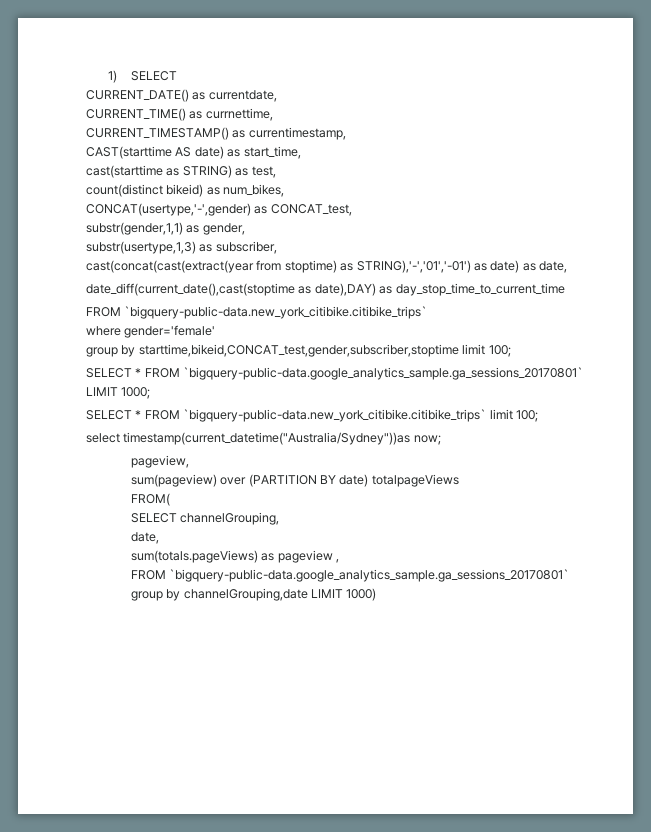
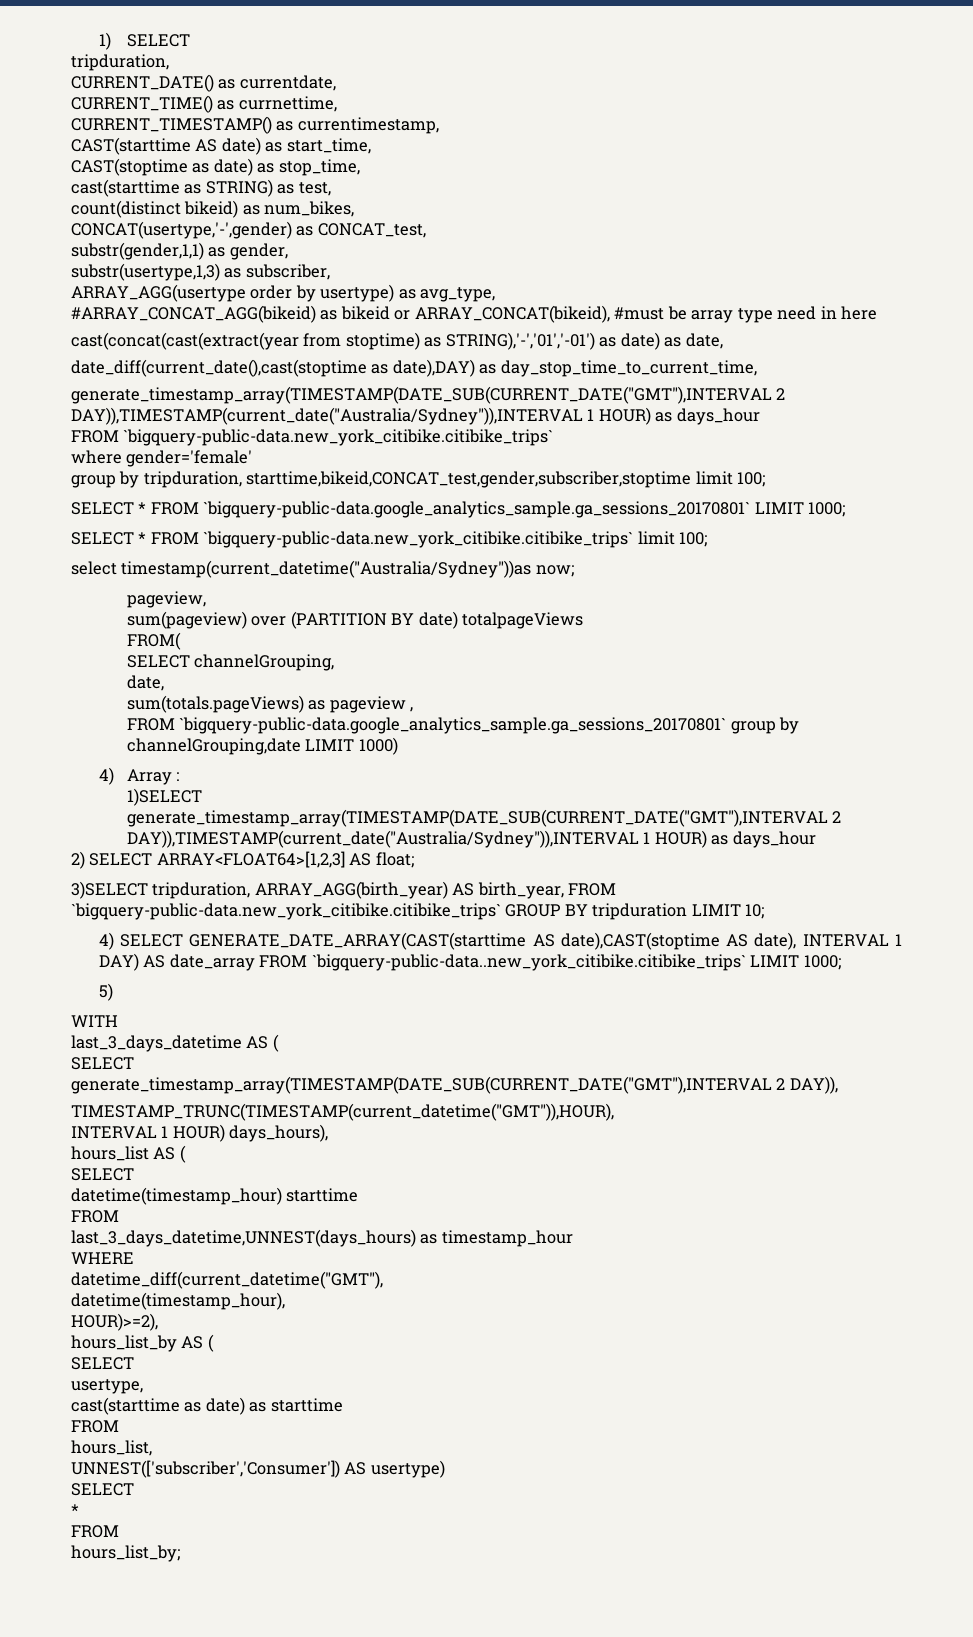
  1) SELECT
+ tripduration,
+ CAST(stoptime as date) as stop_time,
+ ARRAY_AGG(usertype order by usertype) as avg_type,
+ #ARRAY_CONCAT_AGG(bikeid) as bikeid or ARRAY_CONCAT(bikeid), #must be array type need in here
- date_diff(current_date(),cast(stoptime as date),DAY) as day_stop_time_to_current_time
+ date_diff(current_date(),cast(stoptime as date),DAY) as day_stop_time_to_current_time,
+ generate_timestamp_array(TIMESTAMP(DATE_SUB(CURRENT_DATE("GMT"),INTERVAL 2 DAY)),TIMESTAMP(current_date("Australia/Sydney")),INTERVAL 1 HOUR) as days_hour
- group by starttime,bikeid,CONCAT_test,gender,subscriber,stoptime limit 100;
+ group by tripduration, starttime,bikeid,CONCAT_test,gender,subscriber,stoptime limit 100;
+ 4) Array :
+ 1)SELECT generate_timestamp_array(TIMESTAMP(DATE_SUB(CURRENT_DATE("GMT"),INTERVAL 2 DAY)),TIMESTAMP(current_date("Australia/Sydney")),INTERVAL 1 HOUR) as days_hour
+ 2) SELECT ARRAY<FLOAT64>[1,2,3] AS float;
+ 3)SELECT tripduration, ARRAY_AGG(birth_year) AS birth_year, FROM `bigquery-public-data.new_york_citibike.citibike_trips` GROUP BY tripduration LIMIT 10;
+ 4) SELECT GENERATE_DATE_ARRAY(CAST(starttime AS date),CAST(stoptime AS date), INTERVAL 1 DAY) AS date_array FROM `bigquery-public-data..new_york_citibike.citibike_trips` LIMIT 1000;
+ 5)
+ WITH
+ last_3_days_datetime AS (
+ SELECT
+ generate_timestamp_array(TIMESTAMP(DATE_SUB(CURRENT_DATE("GMT"),INTERVAL 2 DAY)),
+ TIMESTAMP_TRUNC(TIMESTAMP(current_datetime("GMT")),HOUR),
+ INTERVAL 1 HOUR) days_hours),
+ hours_list AS (
+ SELECT
+ datetime(timestamp_hour) starttime
+ FROM
+ last_3_days_datetime,UNNEST(days_hours) as timestamp_hour
+ WHERE
+ datetime_diff(current_datetime("GMT"),
+ datetime(timestamp_hour),
+ HOUR)>=2),
+ hours_list_by AS (
+ SELECT
+ usertype,
+ cast(starttime as date) as starttime
+ FROM
+ hours_list,
+ UNNEST(['subscriber','Consumer']) AS usertype)
+ SELECT
+ *
+ FROM
+ hours_list_by;

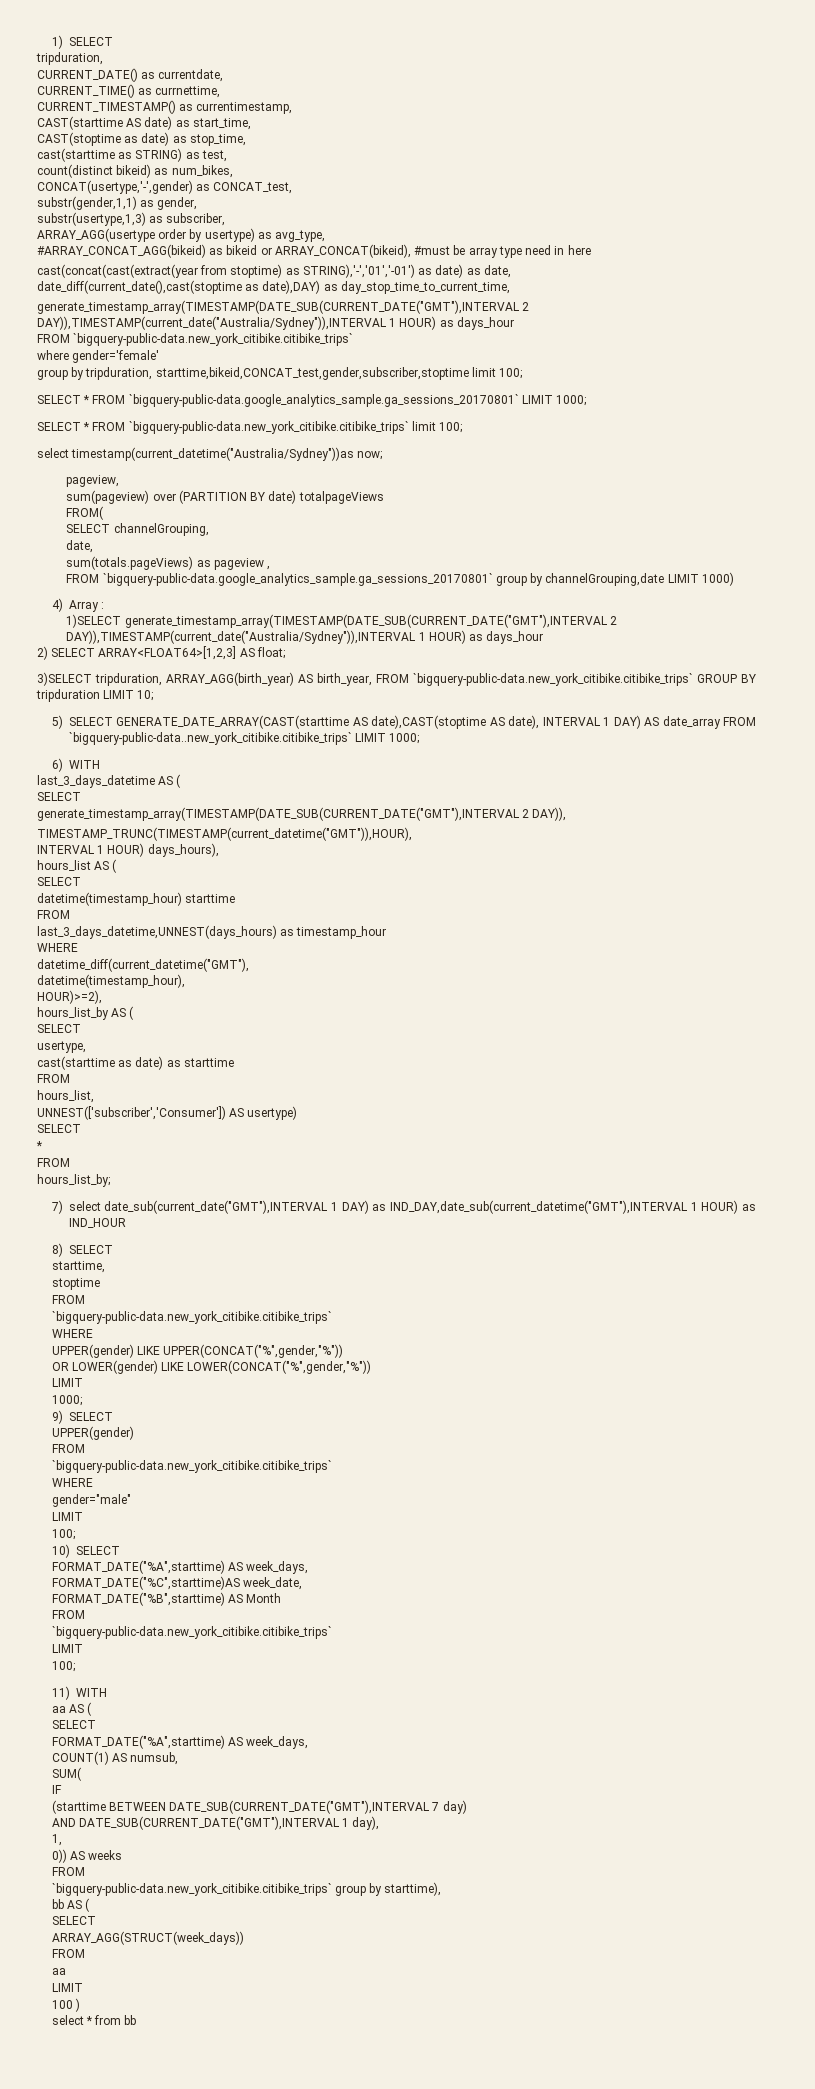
- 4) SELECT GENERATE_DATE_ARRAY(CAST(starttime AS date),CAST(stoptime AS date), INTERVAL 1 DAY) AS date_array FROM `bigquery-public-data..new_york_citibike.citibike_trips` LIMIT 1000;
+ 5) SELECT GENERATE_DATE_ARRAY(CAST(starttime AS date),CAST(stoptime AS date), INTERVAL 1 DAY) AS date_array FROM `bigquery-public-data..new_york_citibike.citibike_trips` LIMIT 1000;
- 5)
- WITH
+ 6) WITH
+ 7) select date_sub(current_date("GMT"),INTERVAL 1 DAY) as IND_DAY,date_sub(current_datetime("GMT"),INTERVAL 1 HOUR) as IND_HOUR
+ 8) SELECT
+ starttime,
+ stoptime
+ FROM
+ `bigquery-public-data.new_york_citibike.citibike_trips`
+ WHERE
+ UPPER(gender) LIKE UPPER(CONCAT("%",gender,"%"))
+ OR LOWER(gender) LIKE LOWER(CONCAT("%",gender,"%"))
+ LIMIT
+ 1000;
+ 9) SELECT
+ UPPER(gender)
+ FROM
+ `bigquery-public-data.new_york_citibike.citibike_trips`
+ WHERE
+ gender="male"
+ LIMIT
+ 100;
+ 10) SELECT
+ FORMAT_DATE("%A",starttime) AS week_days,
+ FORMAT_DATE("%C",starttime)AS week_date,
+ FORMAT_DATE("%B",starttime) AS Month
+ FROM
+ `bigquery-public-data.new_york_citibike.citibike_trips`
+ LIMIT
+ 100;
+ 11) WITH
+ aa AS (
+ SELECT
+ FORMAT_DATE("%A",starttime) AS week_days,
+ COUNT(1) AS numsub,
+ SUM(
+ IF
+ (starttime BETWEEN DATE_SUB(CURRENT_DATE("GMT"),INTERVAL 7 day)
+ AND DATE_SUB(CURRENT_DATE("GMT"),INTERVAL 1 day),
+ 1,
+ 0)) AS weeks
+ FROM
+ `bigquery-public-data.new_york_citibike.citibike_trips` group by starttime),
+ bb AS (
+ SELECT
+ ARRAY_AGG(STRUCT(week_days))
+ FROM
+ aa
+ LIMIT
+ 100 )
+ select * from bb

